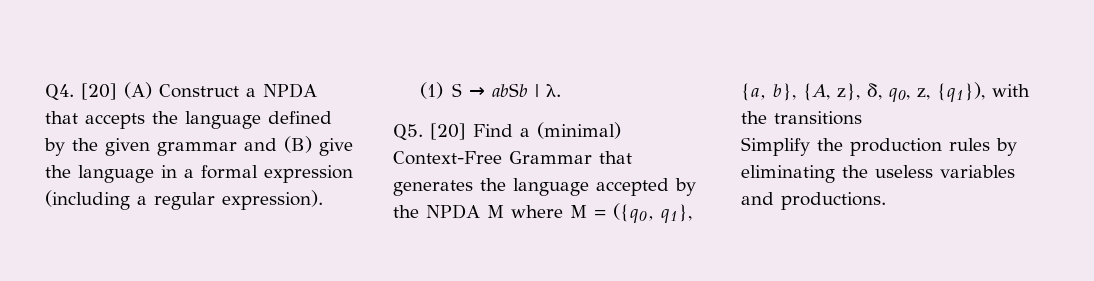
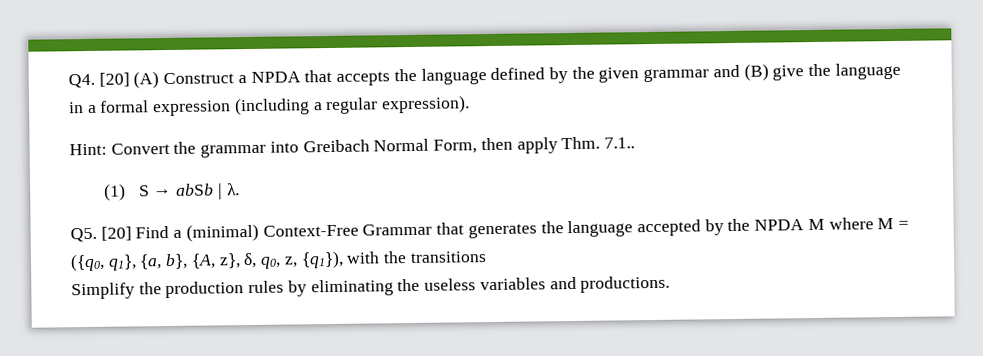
+ Hint: Convert the grammar into Greibach Normal Form, then apply Thm. 7.1..

